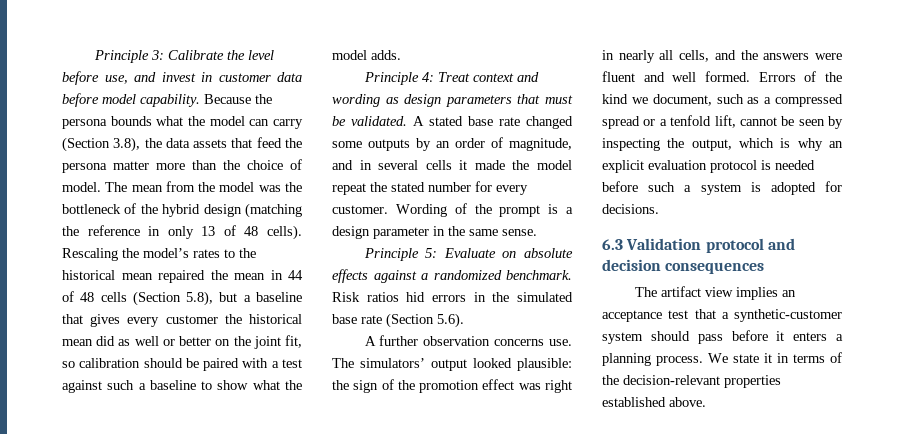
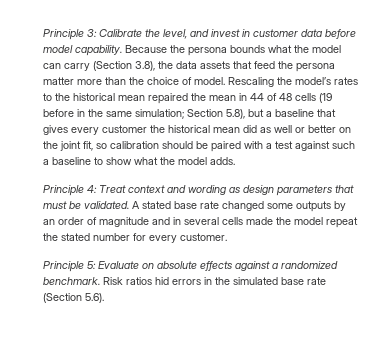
- Principle 3: Calibrate the level before use, and invest in customer data before model capability.
+ Principle 3: Calibrate the level, and invest in customer data before model capability.
- The mean from the model was the bottleneck of the hybrid design (matching the reference in only 13 of 48 cells).
- Rescaling the model’s rates to the historical mean repaired the mean in 44 of 48 cells (Section 5.8), but a baseline that gives every customer the historical mean did as well or better on the joint fit, so calibration should be paired with a test against such a baseline to show what the model adds.
+ Rescaling the model’s rates to the historical mean repaired the mean in 44 of 48 cells (19 before in the same simulation; Section 5.8), but a baseline that gives every customer the historical mean did as well or better on the joint fit, so calibration should be paired with a test against such a baseline to show what the model adds.
- A stated base rate changed some outputs by an order of magnitude, and in several cells it made the model repeat the stated number for every customer. Wording of the prompt is a design parameter in the same sense.
+ A stated base rate changed some outputs by an order of magnitude and in several cells made the model repeat the stated number for every customer.
- A further observation concerns use. The simulators’ output looked plausible: the sign of the promotion effect was right in nearly all cells, and the answers were fluent and well formed. Errors of the kind we document, such as a compressed spread or a tenfold lift, cannot be seen by inspecting the output, which is why an explicit evaluation protocol is needed before such a system is adopted for decisions.
- 6.3 Validation protocol and decision consequences
- The artifact view implies an acceptance test that a synthetic-customer system should pass before it enters a planning process. We state it in terms of the decision-relevant properties established above.

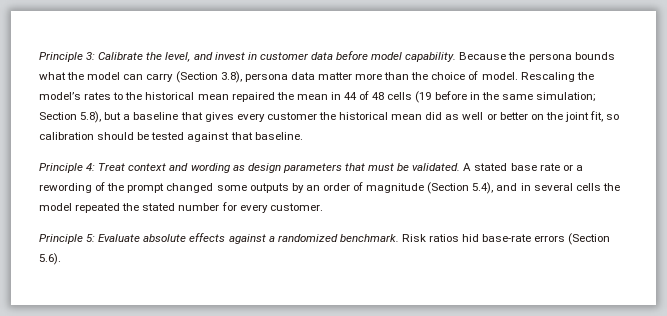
- Because the persona bounds what the model can carry (Section 3.8), the data assets that feed the persona matter more than the choice of model.
+ Because the persona bounds what the model can carry (Section 3.8), persona data matter more than the choice of model.
- Rescaling the model’s rates to the historical mean repaired the mean in 44 of 48 cells (19 before in the same simulation; Section 5.8), but a baseline that gives every customer the historical mean did as well or better on the joint fit, so calibration should be paired with a test against such a baseline to show what the model adds.
+ Rescaling the model’s rates to the historical mean repaired the mean in 44 of 48 cells (19 before in the same simulation; Section 5.8), but a baseline that gives every customer the historical mean did as well or better on the joint fit, so calibration should be tested against that baseline.
- A stated base rate changed some outputs by an order of magnitude and in several cells made the model repeat the stated number for every customer.
+ A stated base rate or a rewording of the prompt changed some outputs by an order of magnitude (Section 5.4), and in several cells the model repeated the stated number for every customer.
- Principle 5: Evaluate on absolute effects against a randomized benchmark.
+ Principle 5: Evaluate absolute effects against a randomized benchmark.
- Risk ratios hid errors in the simulated base rate (Section 5.6).
+ Risk ratios hid base-rate errors (Section 5.6).

